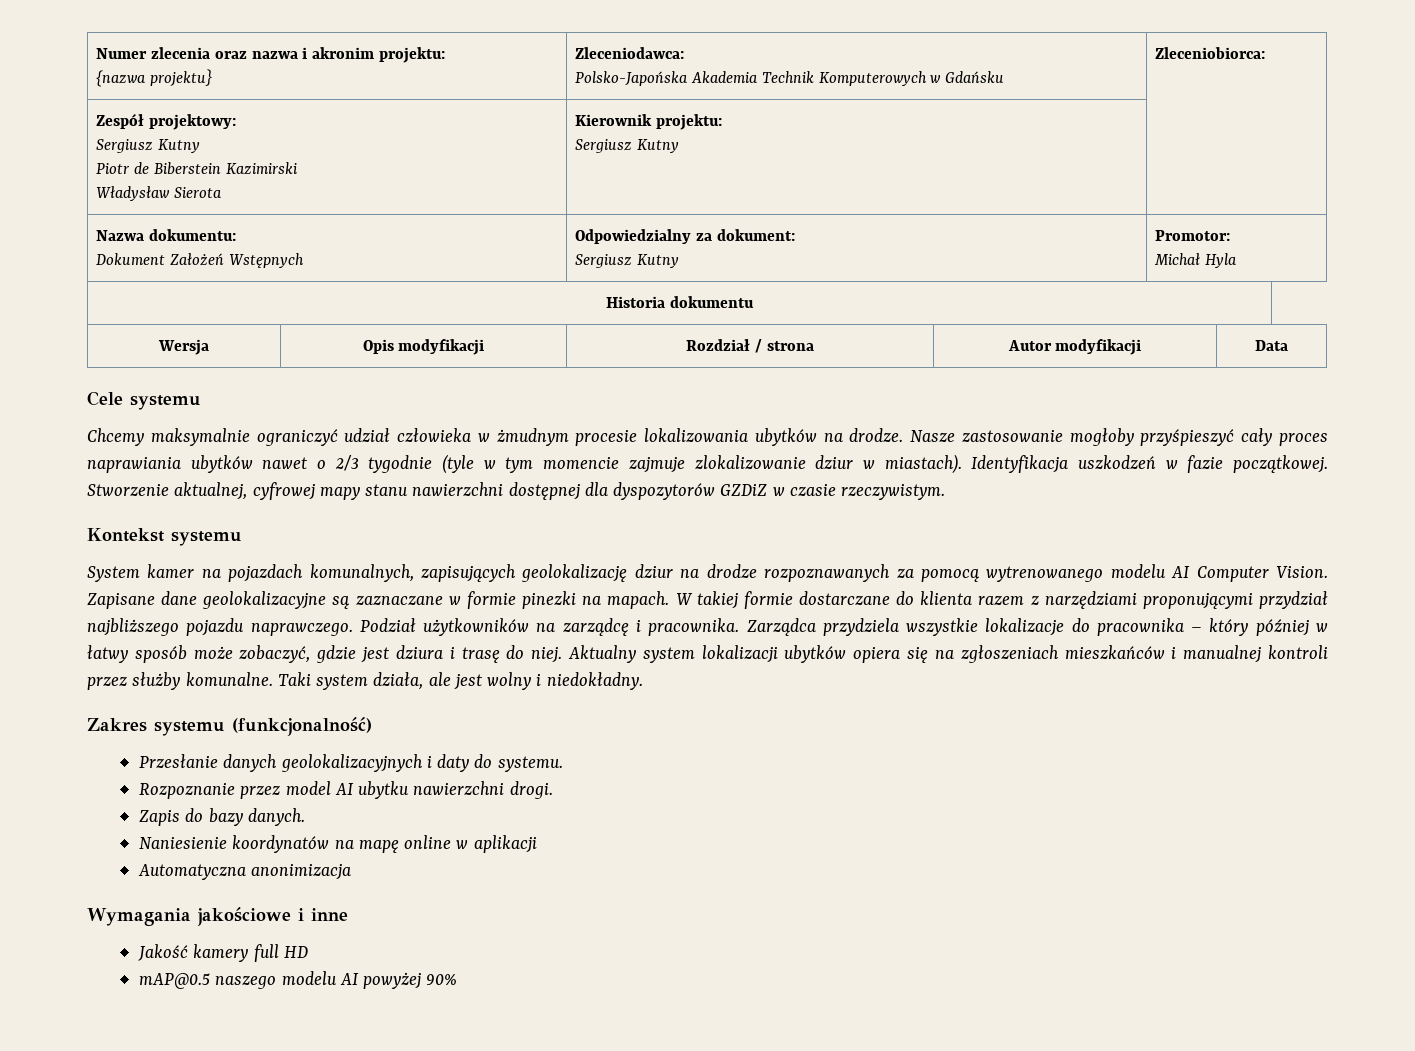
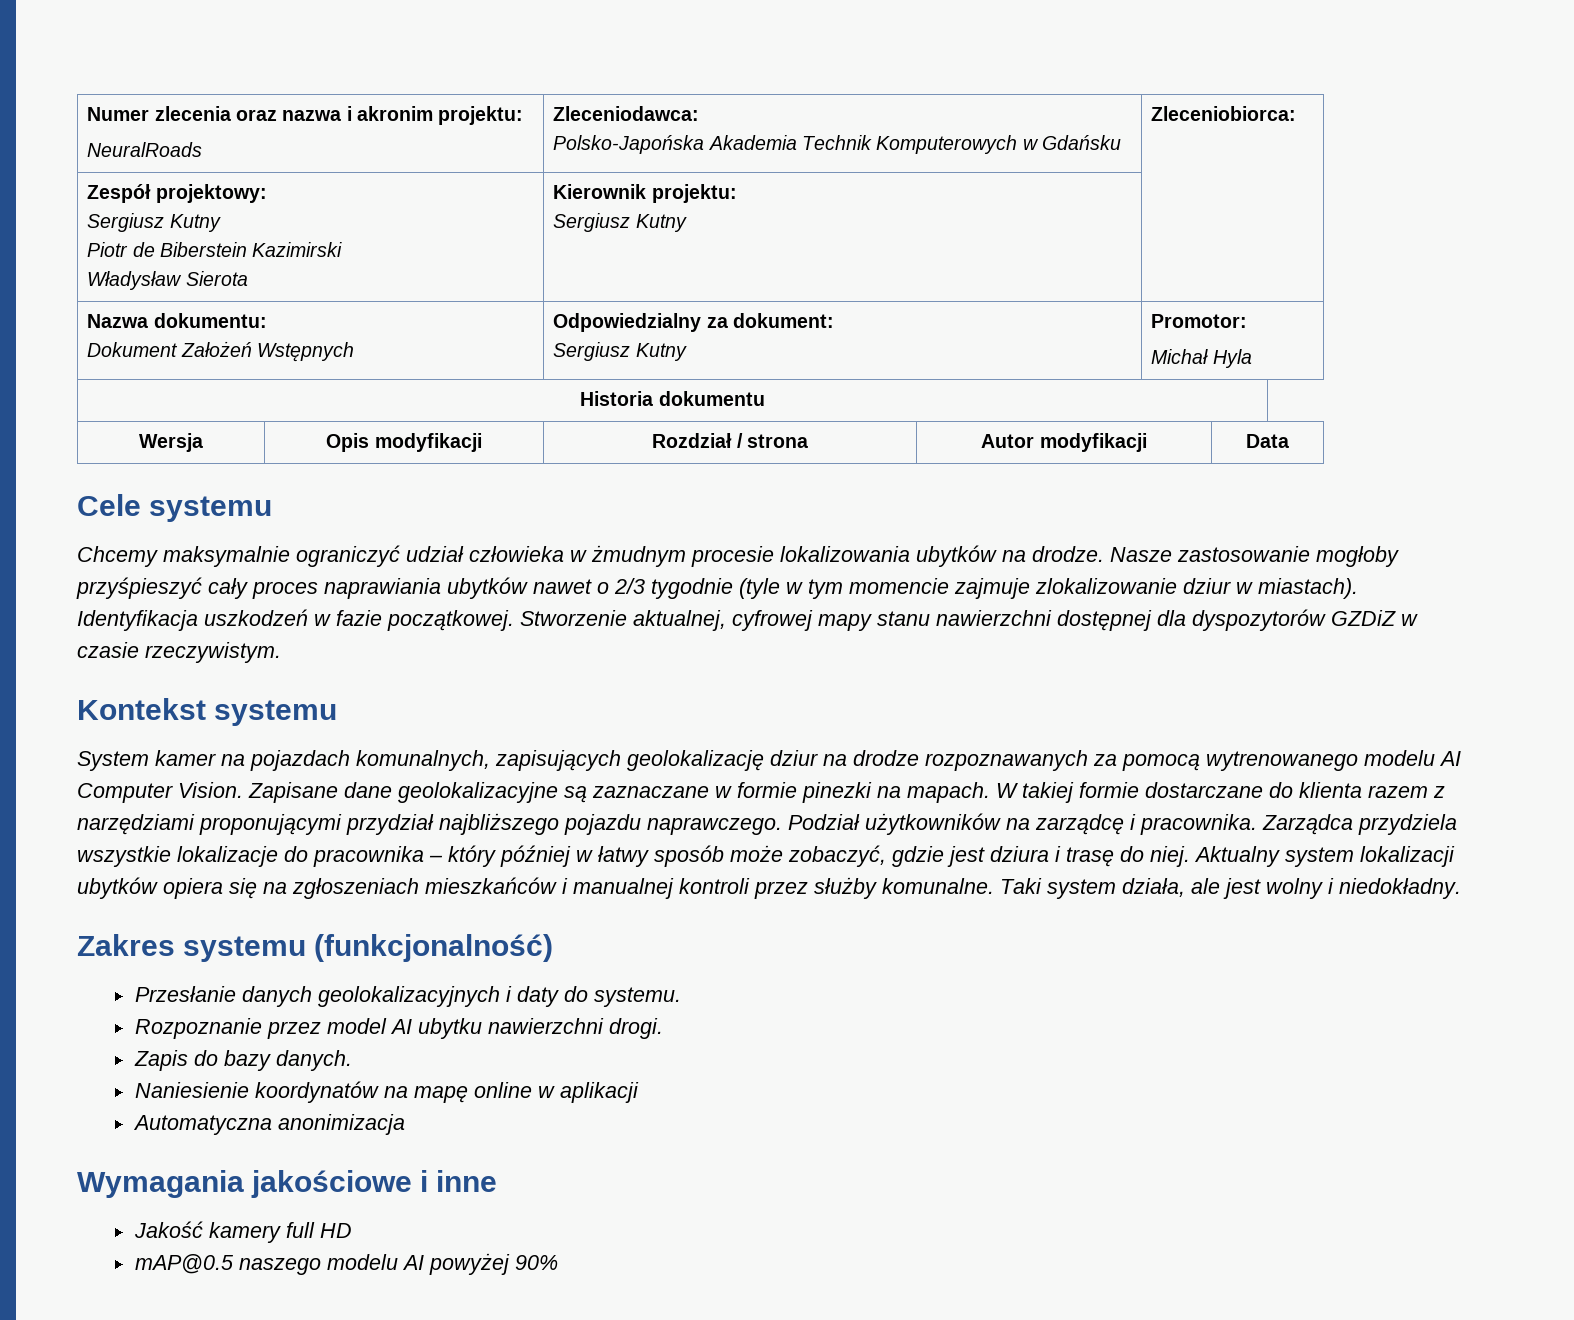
  Numer zlecenia oraz nazwa i akronim projektu:
- {nazwa projektu} | Zleceniodawca:
+ NeuralRoads | Zleceniodawca:

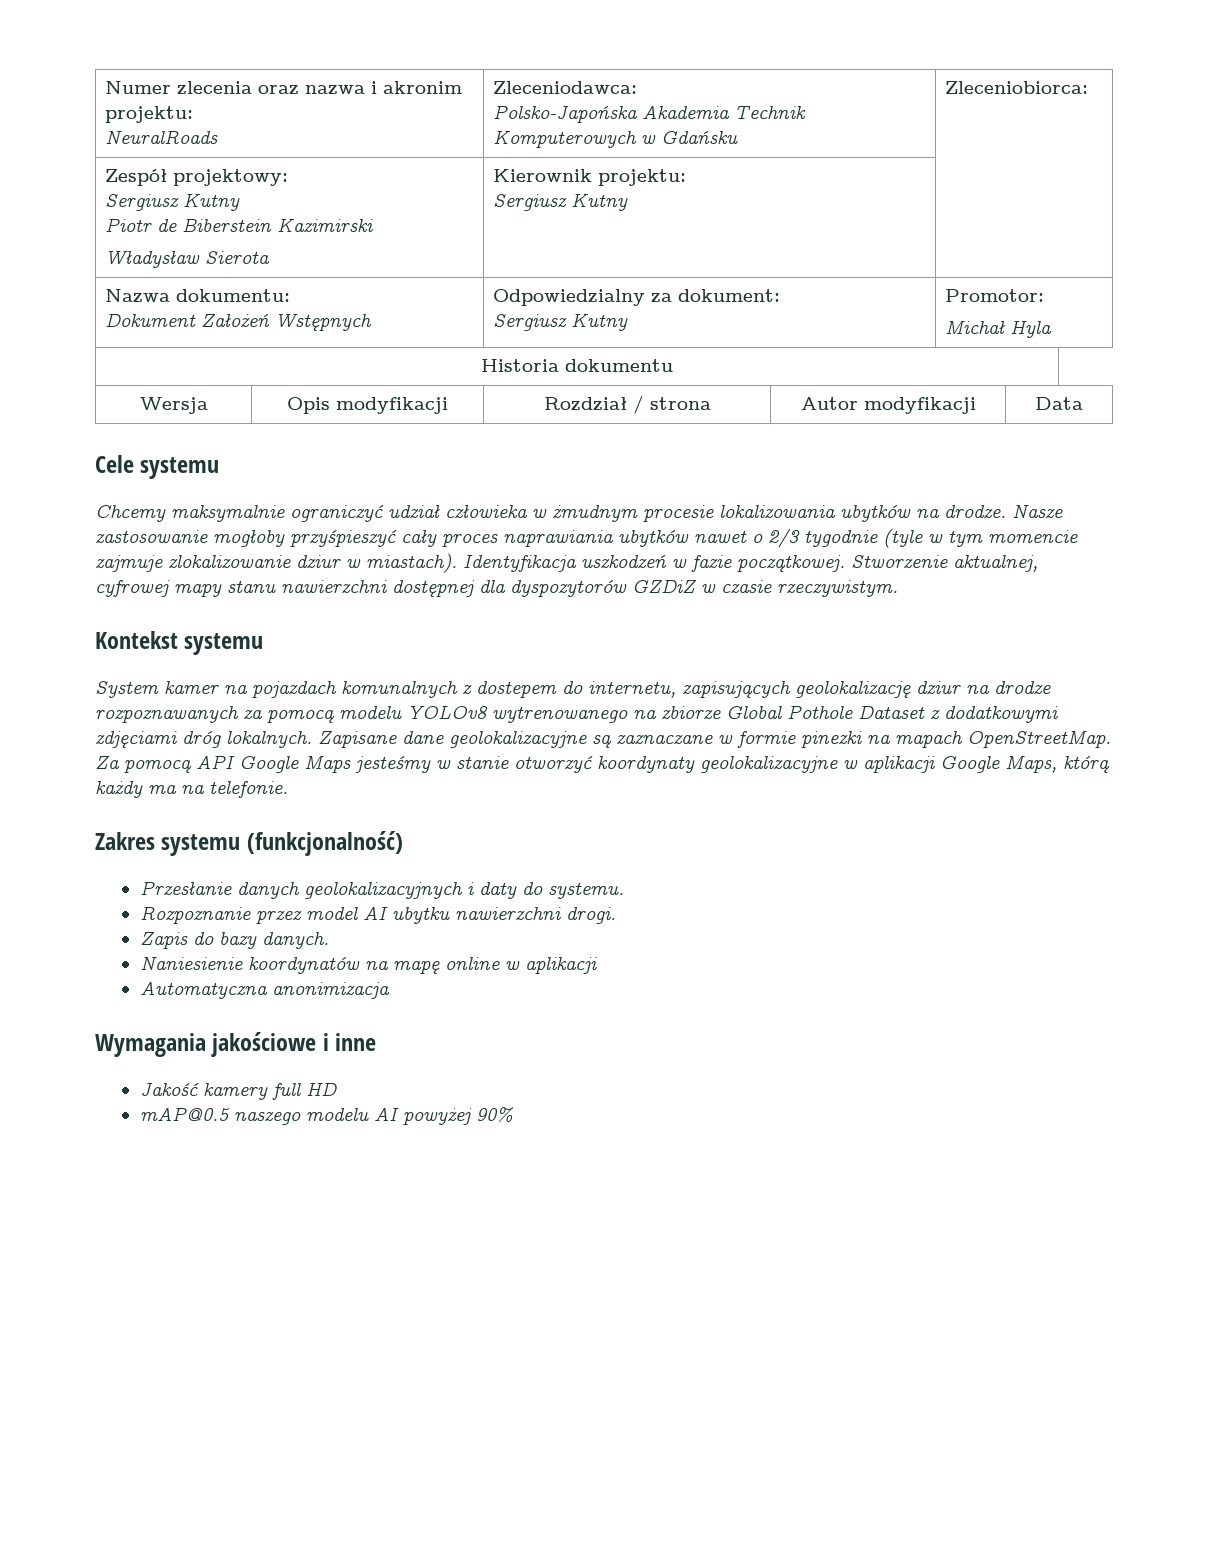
- System kamer na pojazdach komunalnych, zapisujących geolokalizację dziur na drodze rozpoznawanych za pomocą wytrenowanego modelu AI Computer Vision.
+ System kamer na pojazdach komunalnych z dostepem do internetu, zapisujących geolokalizację dziur na drodze rozpoznawanych za pomocą modelu YOLOv8 wytrenowanego na zbiorze Global Pothole Dataset z dodatkowymi zdjęciami dróg lokalnych.
- Zapisane dane geolokalizacyjne są zaznaczane w formie pinezki na mapach. W takiej formie dostarczane do klienta razem z narzędziami proponującymi przydział najbliższego pojazdu naprawczego. Podział użytkowników na zarządcę i pracownika. Zarządca przydziela wszystkie lokalizacje do pracownika – który później w łatwy sposób może zobaczyć, gdzie jest dziura i trasę do niej. Aktualny system lokalizacji ubytków opiera się na zgłoszeniach mieszkańców i manualnej kontroli przez służby komunalne. Taki system działa, ale jest wolny i niedokładny.
+ Zapisane dane geolokalizacyjne są zaznaczane w formie pinezki na mapach OpenStreetMap. Za pomocą API Google Maps jesteśmy w stanie otworzyć koordynaty geolokalizacyjne w aplikacji Google Maps, którą każdy ma na telefonie.

